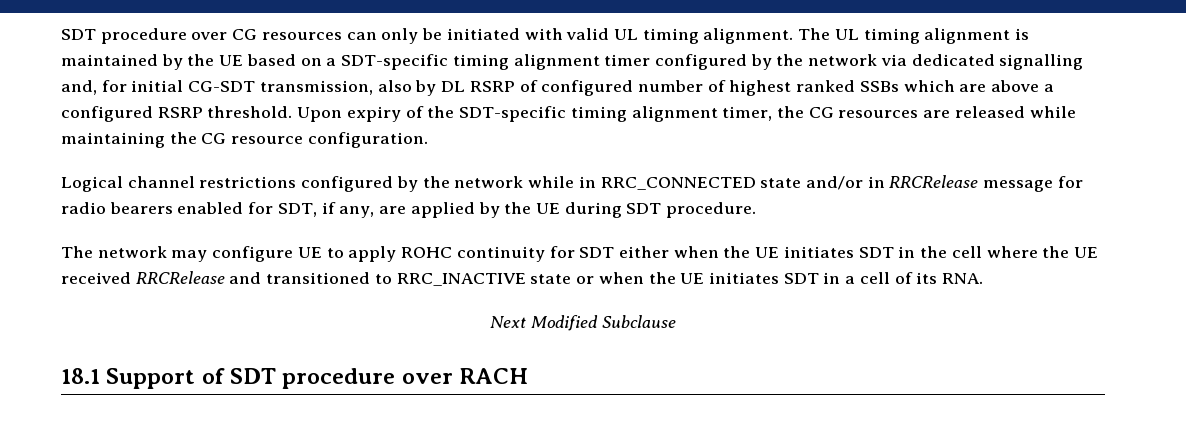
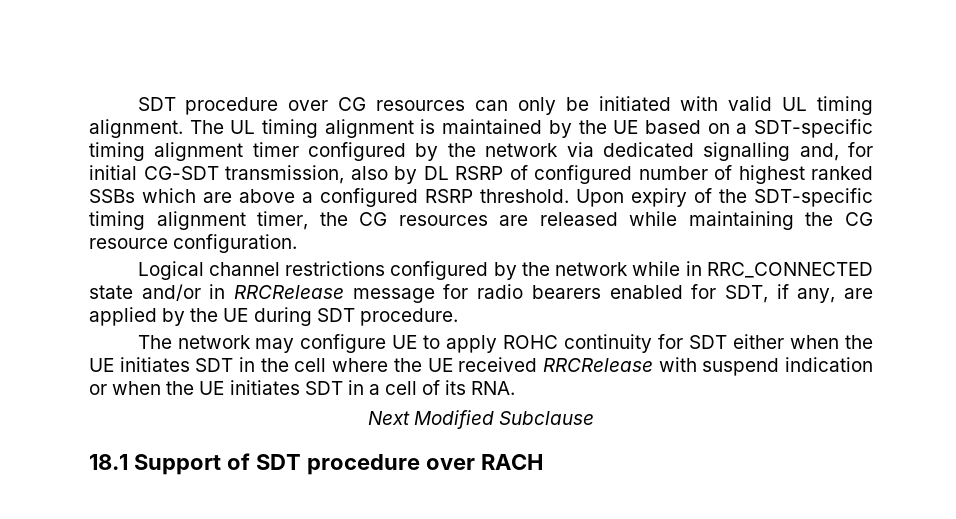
- The network may configure UE to apply ROHC continuity for SDT either when the UE initiates SDT in the cell where the UE received RRCRelease and transitioned to RRC_INACTIVE state or when the UE initiates SDT in a cell of its RNA.
+ The network may configure UE to apply ROHC continuity for SDT either when the UE initiates SDT in the cell where the UE received RRCRelease with suspend indication or when the UE initiates SDT in a cell of its RNA.

